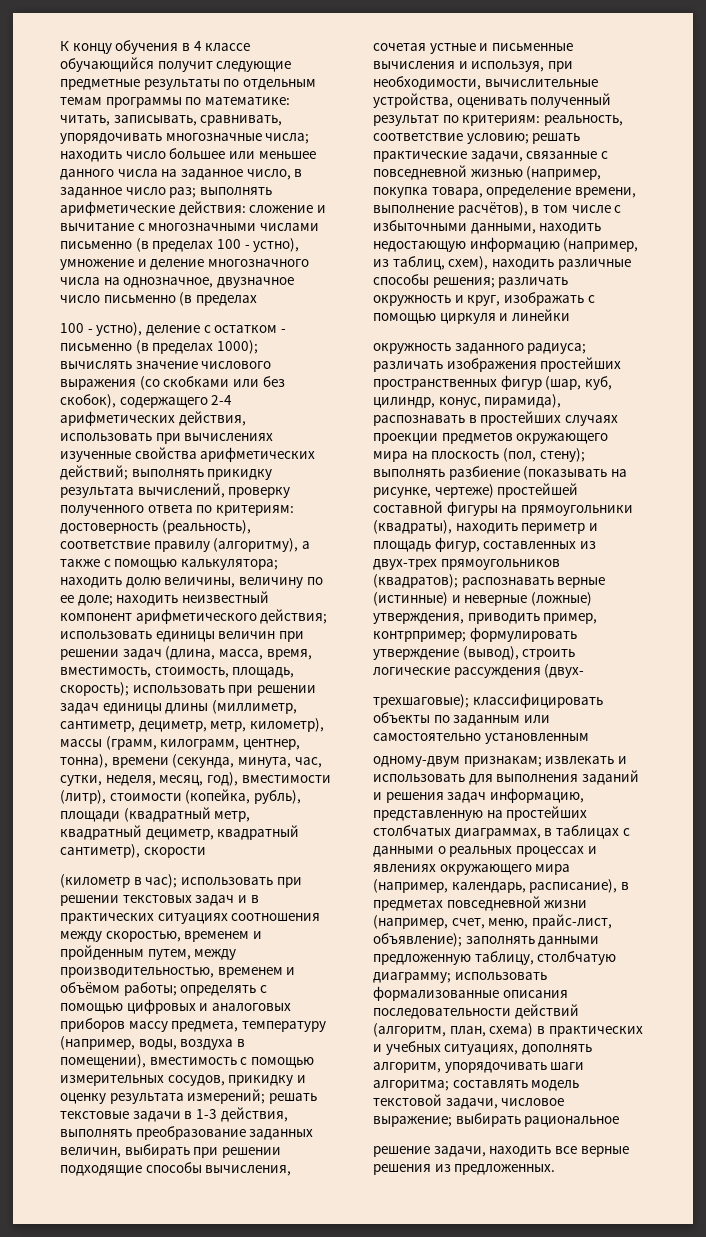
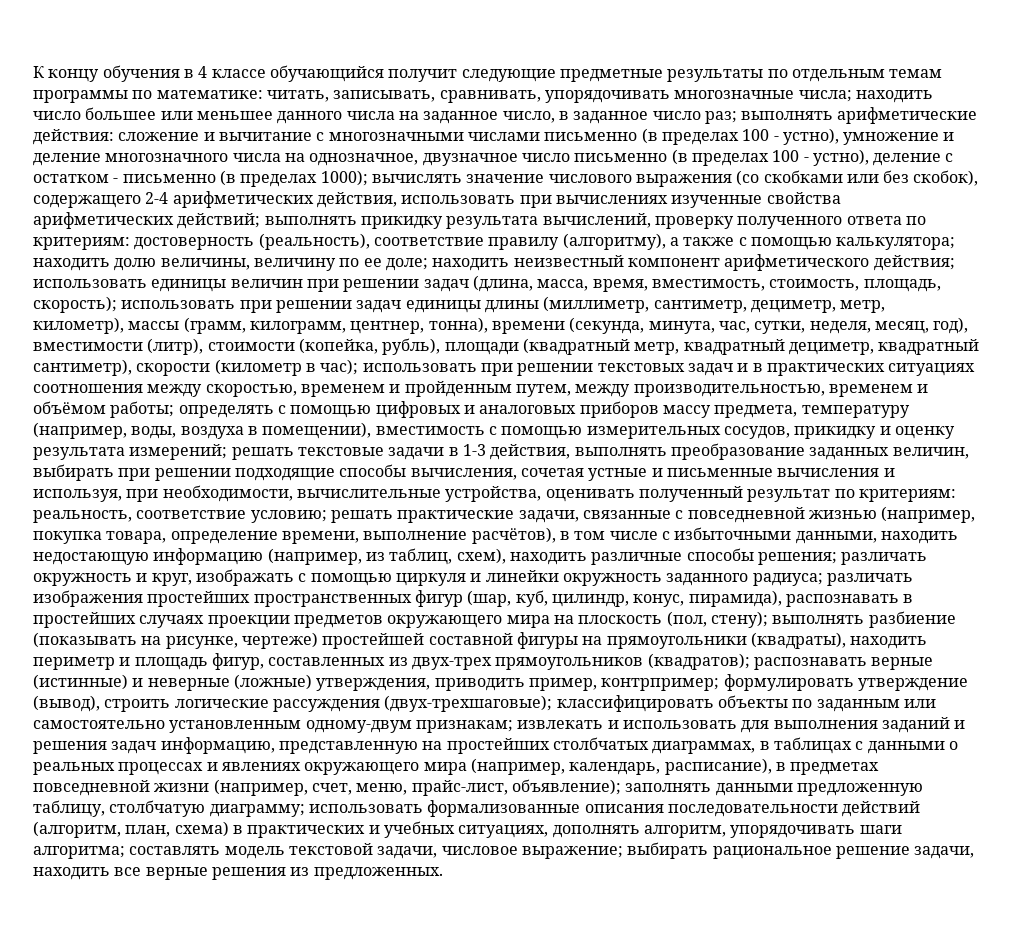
- сложение и вычитание с многозначными числами письменно (в пределах 100 - устно), умножение и деление многозначного числа на однозначное, двузначное число письменно (в пределах
- 100 - устно), деление с остатком - письменно (в пределах 1000);
+ сложение и вычитание с многозначными числами письменно (в пределах 100 - устно), умножение и деление многозначного числа на однозначное, двузначное число письменно (в пределах 100 - устно), деление с остатком - письменно (в пределах 1000);
- использовать при решении задач единицы длины (миллиметр, сантиметр, дециметр, метр, километр), массы (грамм, килограмм, центнер, тонна), времени (секунда, минута, час, сутки, неделя, месяц, год), вместимости (литр), стоимости (копейка, рубль), площади (квадратный метр, квадратный дециметр, квадратный сантиметр), скорости
- (километр в час);
+ использовать при решении задач единицы длины (миллиметр, сантиметр, дециметр, метр, километр), массы (грамм, килограмм, центнер, тонна), времени (секунда, минута, час, сутки, неделя, месяц, год), вместимости (литр), стоимости (копейка, рубль), площади (квадратный метр, квадратный дециметр, квадратный сантиметр), скорости (километр в час);
- различать окружность и круг, изображать с помощью циркуля и линейки
- окружность заданного радиуса;
+ различать окружность и круг, изображать с помощью циркуля и линейки окружность заданного радиуса;
- формулировать утверждение (вывод), строить логические рассуждения (двух-
- трехшаговые);
+ формулировать утверждение (вывод), строить логические рассуждения (двух-трехшаговые);
- классифицировать объекты по заданным или самостоятельно установленным
- одному-двум признакам;
+ классифицировать объекты по заданным или самостоятельно установленным одному-двум признакам;
- выбирать рациональное
- решение задачи, находить все верные решения из предложенных.
+ выбирать рациональное решение задачи, находить все верные решения из предложенных.

